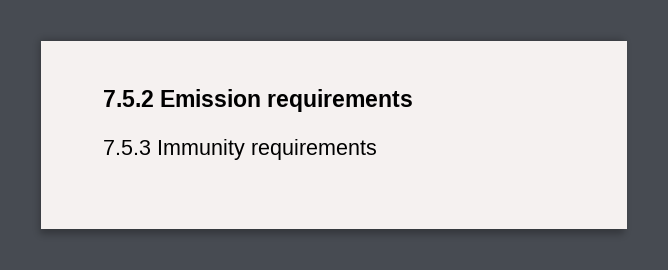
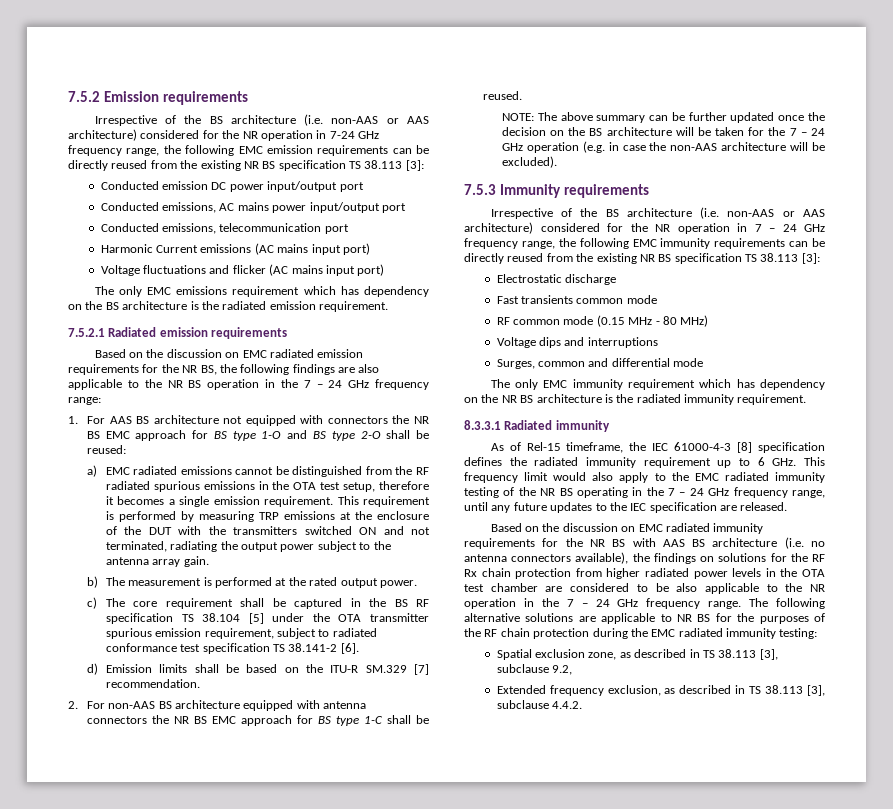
+ Irrespective of the BS architecture (i.e. non-AAS or AAS architecture) considered for the NR operation in 7-24 GHz frequency range, the following EMC emission requirements can be directly reused from the existing NR BS specification TS 38.113 [3]:
+ Conducted emission DC power input/output port
+ Conducted emissions, AC mains power input/output port
+ Conducted emissions, telecommunication port
+ Harmonic Current emissions (AC mains input port)
+ Voltage fluctuations and flicker (AC mains input port)
+ The only EMC emissions requirement which has dependency on the BS architecture is the radiated emission requirement.
+ 7.5.2.1 Radiated emission requirements
+ Based on the discussion on EMC radiated emission requirements for the NR BS, the following findings are also applicable to the NR BS operation in the 7 – 24 GHz frequency range:
+ 1. For AAS BS architecture not equipped with connectors the NR BS EMC approach for BS type 1-O and BS type 2-O shall be reused:
+ a) EMC radiated emissions cannot be distinguished from the RF radiated spurious emissions in the OTA test setup, therefore it becomes a single emission requirement. This requirement is performed by measuring TRP emissions at the enclosure of the DUT with the transmitters switched ON and not terminated, radiating the output power subject to the antenna array gain.
+ b) The measurement is performed at the rated output power.
+ c) The core requirement shall be captured in the BS RF specification TS 38.104 [5] under the OTA transmitter spurious emission requirement, subject to radiated conformance test specification TS 38.141-2 [6].
+ d) Emission limits shall be based on the ITU-R SM.329 [7] recommendation.
+ 2. For non-AAS BS architecture equipped with antenna connectors the NR BS EMC approach for BS type 1-C shall be reused.
+ NOTE: The above summary can be further updated once the decision on the BS architecture will be taken for the 7 – 24 GHz operation (e.g. in case the non-AAS architecture will be excluded).
  7.5.3 Immunity requirements
+ Irrespective of the BS architecture (i.e. non-AAS or AAS architecture) considered for the NR operation in 7 – 24 GHz frequency range, the following EMC immunity requirements can be directly reused from the existing NR BS specification TS 38.113 [3]:
+ Electrostatic discharge
+ Fast transients common mode
+ RF common mode (0.15 MHz - 80 MHz)
+ Voltage dips and interruptions
+ Surges, common and differential mode
+ The only EMC immunity requirement which has dependency on the NR BS architecture is the radiated immunity requirement.
+ 8.3.3.1 Radiated immunity
+ As of Rel-15 timeframe, the IEC 61000-4-3 [8] specification defines the radiated immunity requirement up to 6 GHz. This frequency limit would also apply to the EMC radiated immunity testing of the NR BS operating in the 7 – 24 GHz frequency range, until any future updates to the IEC specification are released.
+ Based on the discussion on EMC radiated immunity requirements for the NR BS with AAS BS architecture (i.e. no antenna connectors available), the findings on solutions for the RF Rx chain protection from higher radiated power levels in the OTA test chamber are considered to be also applicable to the NR operation in the 7 – 24 GHz frequency range. The following alternative solutions are applicable to NR BS for the purposes of the RF chain protection during the EMC radiated immunity testing:
+ Spatial exclusion zone, as described in TS 38.113 [3], subclause 9.2,
+ Extended frequency exclusion, as described in TS 38.113 [3], subclause 4.4.2.

